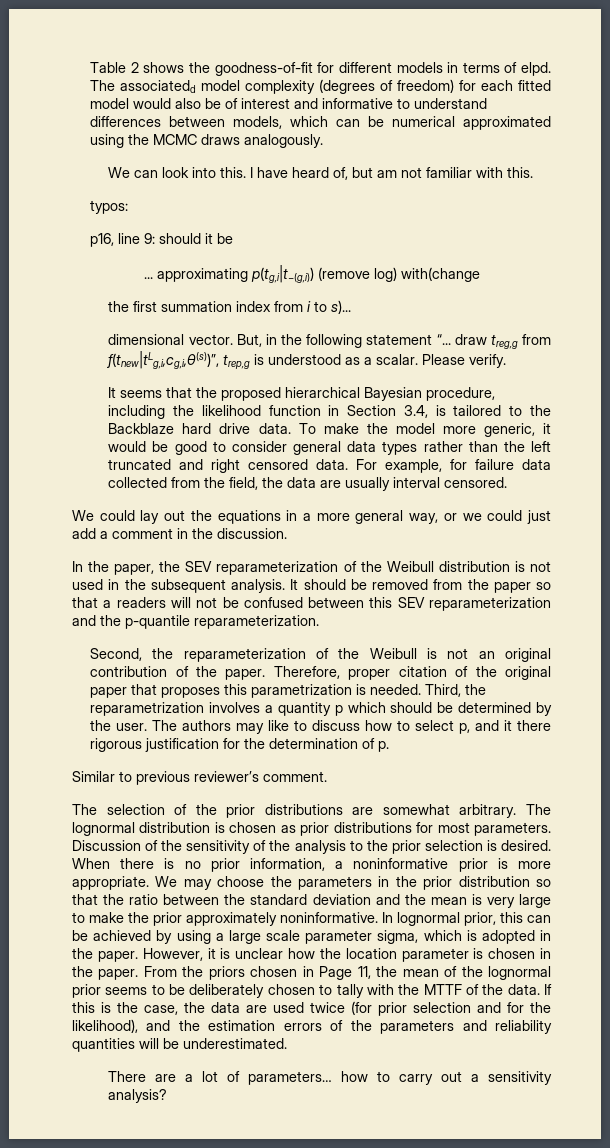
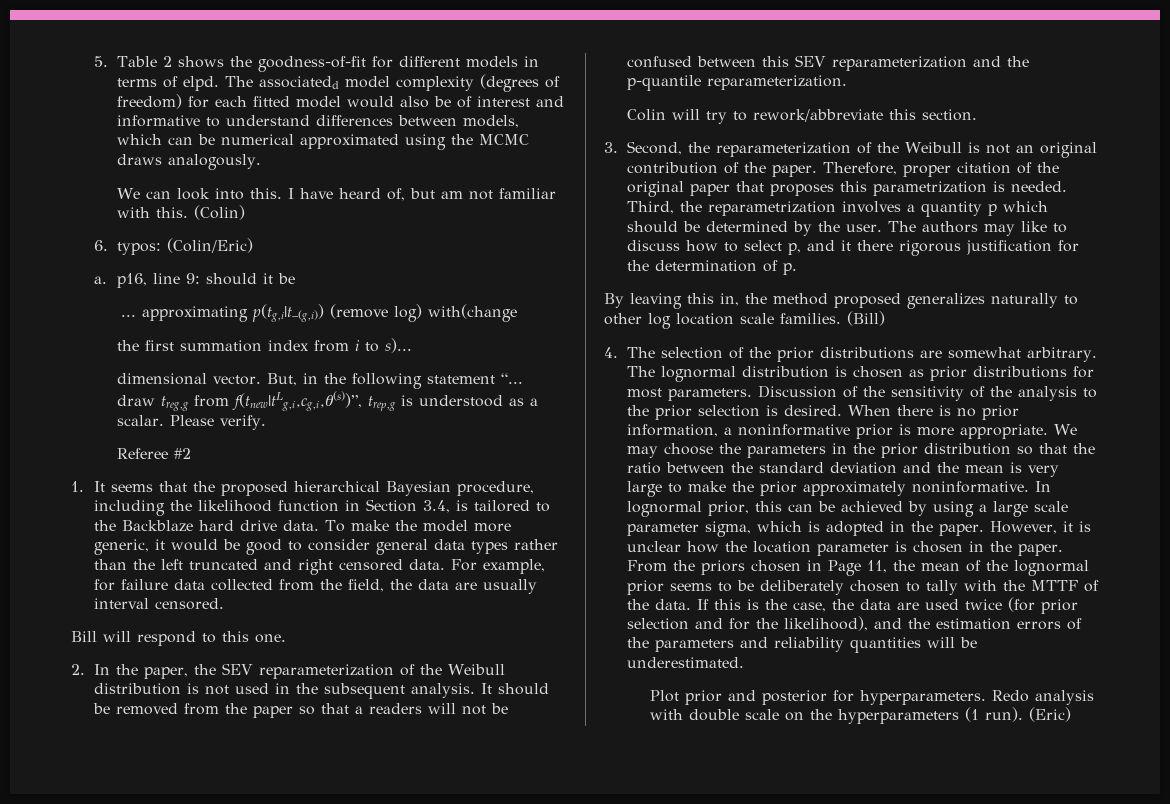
- Table 2 shows the goodness-of-fit for different models in terms of elpd.
+ 5. Table 2 shows the goodness-of-fit for different models in terms of elpd.
- I have heard of, but am not familiar with this.
- typos:
- p16, line 9: should it be
+ I have heard of, but am not familiar with this. (Colin)
+ 6. typos: (Colin/Eric)
+ a. p16, line 9: should it be
- It seems that the proposed hierarchical Bayesian procedure, including the likelihood function in Section 3.4, is tailored to the Backblaze hard drive data.
+ Referee #2
+ 1. It seems that the proposed hierarchical Bayesian procedure, including the likelihood function in Section 3.4, is tailored to the Backblaze hard drive data.
- We could lay out the equations in a more general way, or we could just add a comment in the discussion.
- In the paper, the SEV reparameterization of the Weibull distribution is not used in the subsequent analysis.
+ Bill will respond to this one.
+ 2. In the paper, the SEV reparameterization of the Weibull distribution is not used in the subsequent analysis.
- Second, the reparameterization of the Weibull is not an original contribution of the paper.
+ Colin will try to rework/abbreviate this section.
+ 3. Second, the reparameterization of the Weibull is not an original contribution of the paper.
- Similar to previous reviewer’s comment.
- The selection of the prior distributions are somewhat arbitrary.
+ By leaving this in, the method proposed generalizes naturally to other log location scale families. (Bill)
+ 4. The selection of the prior distributions are somewhat arbitrary.
- There are a lot of parameters… how to carry out a sensitivity analysis?
+ Plot prior and posterior for hyperparameters. Redo analysis with double scale on the hyperparameters (1 run). (Eric)

